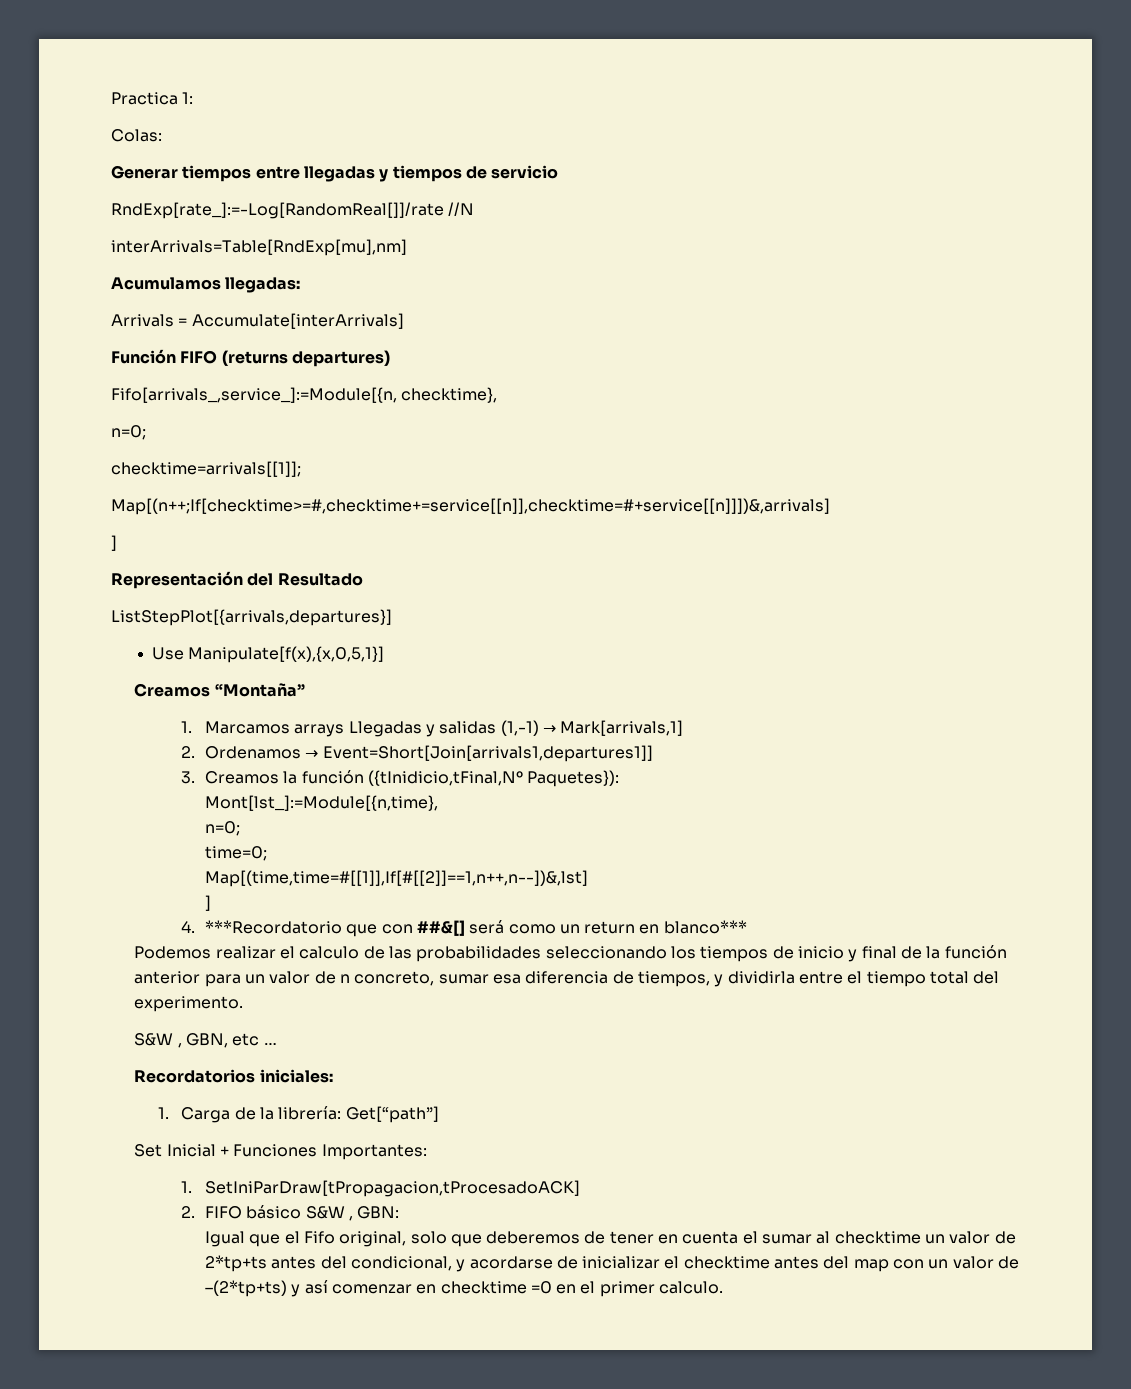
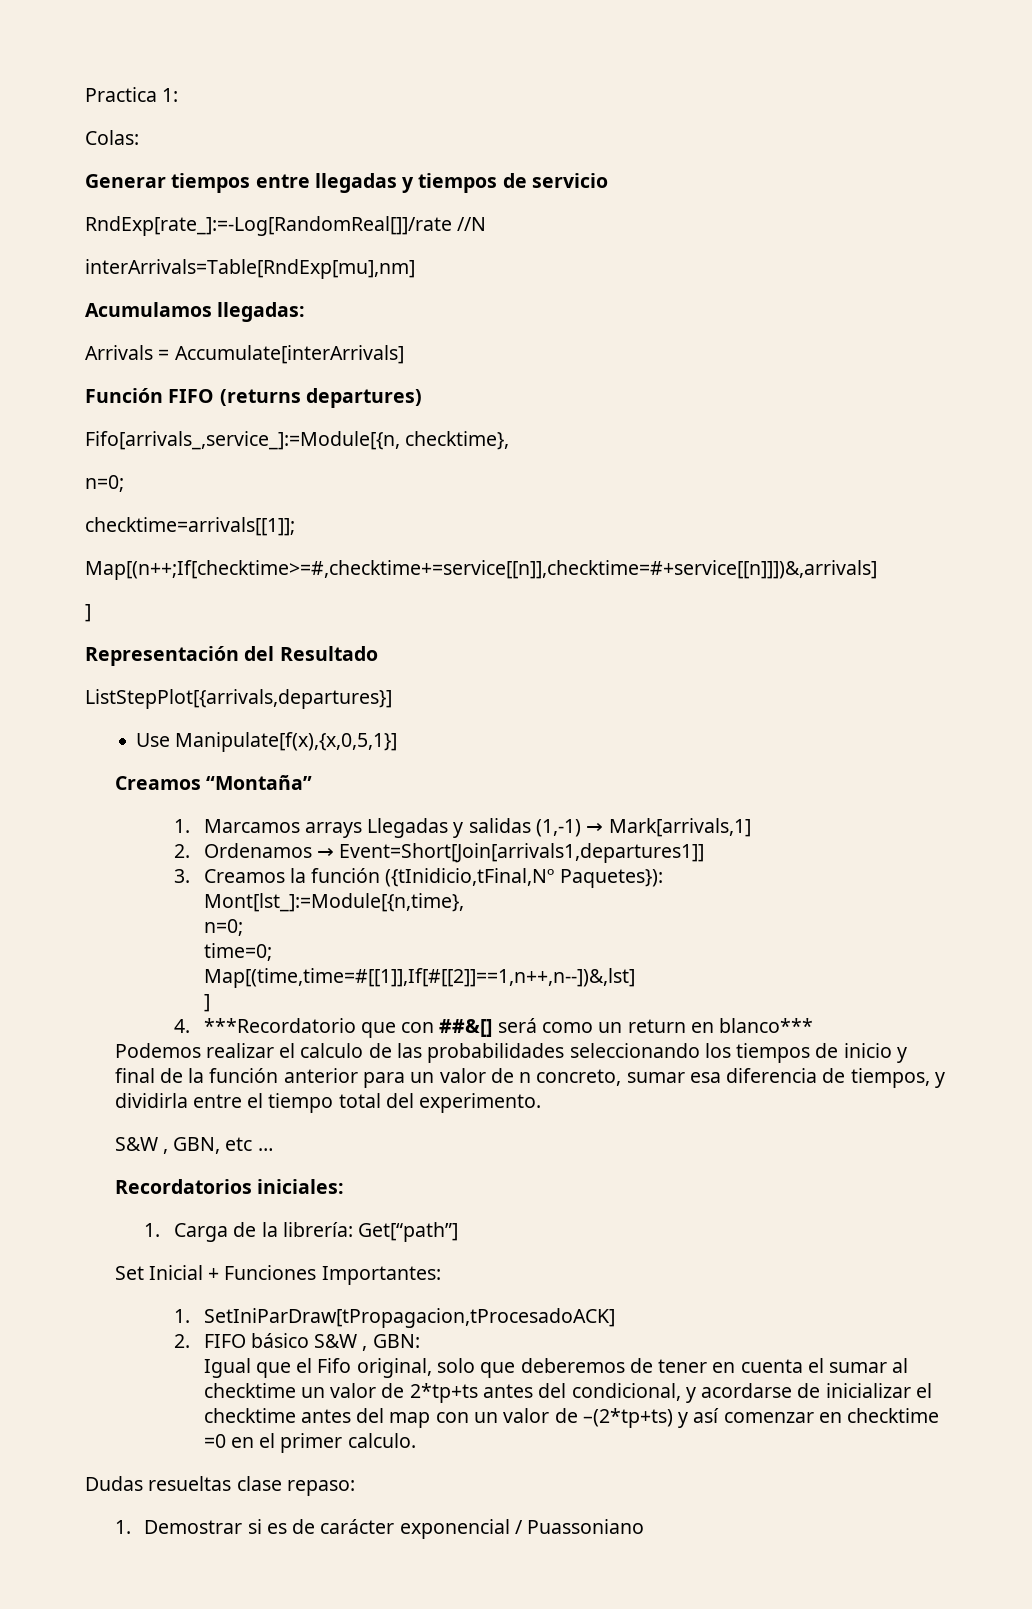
+ Dudas resueltas clase repaso:
+ 1. Demostrar si es de carácter exponencial / Puassoniano

